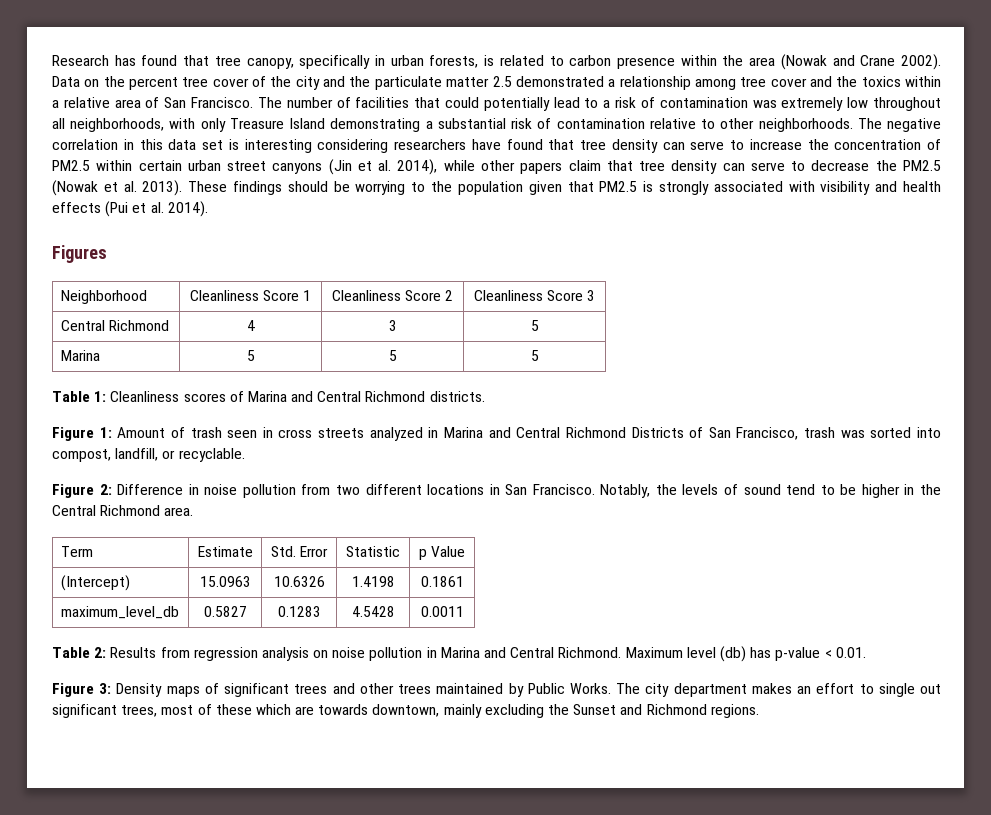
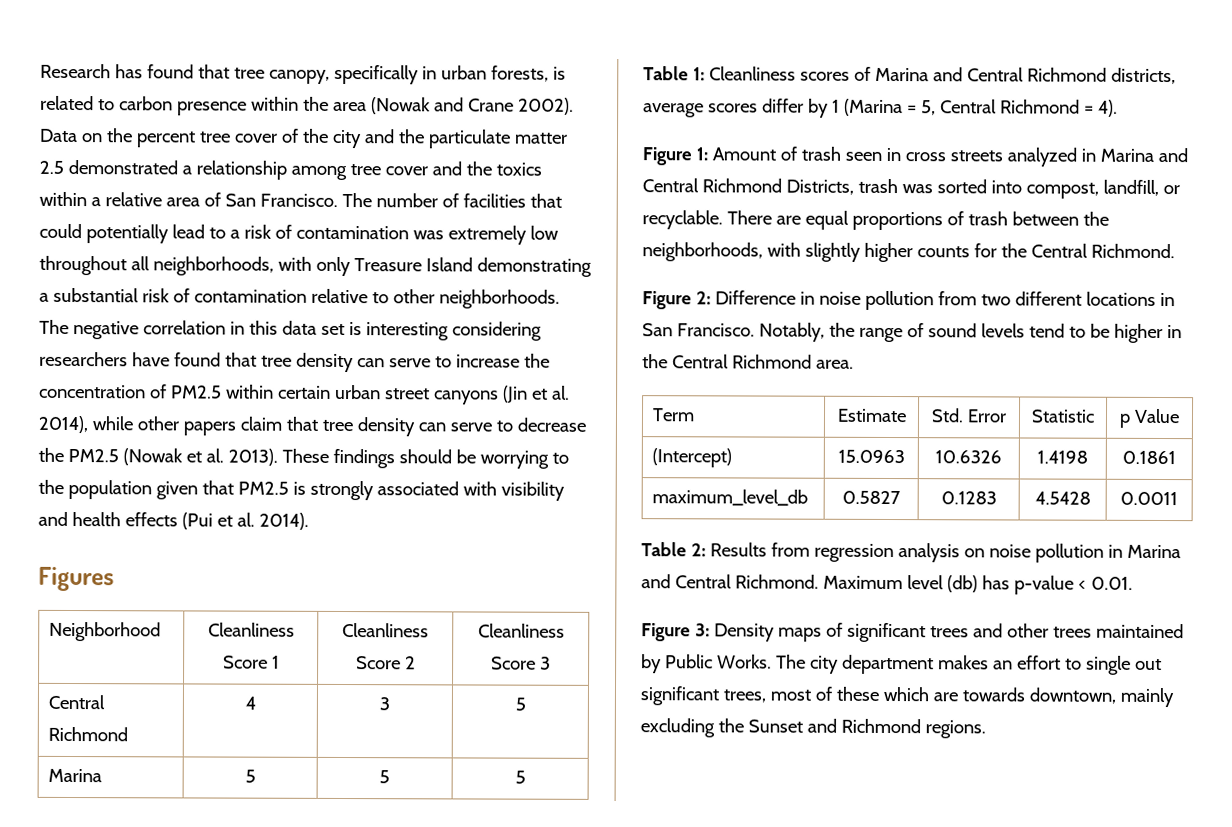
- Table 1: Cleanliness scores of Marina and Central Richmond districts.
+ Table 1: Cleanliness scores of Marina and Central Richmond districts, average scores differ by 1 (Marina = 5, Central Richmond = 4).
- Figure 1: Amount of trash seen in cross streets analyzed in Marina and Central Richmond Districts of San Francisco, trash was sorted into compost, landfill, or recyclable.
+ Figure 1: Amount of trash seen in cross streets analyzed in Marina and Central Richmond Districts, trash was sorted into compost, landfill, or recyclable. There are equal proportions of trash between the neighborhoods, with slightly higher counts for the Central Richmond.
- Notably, the levels of sound tend to be higher in the Central Richmond area.
+ Notably, the range of sound levels tend to be higher in the Central Richmond area.

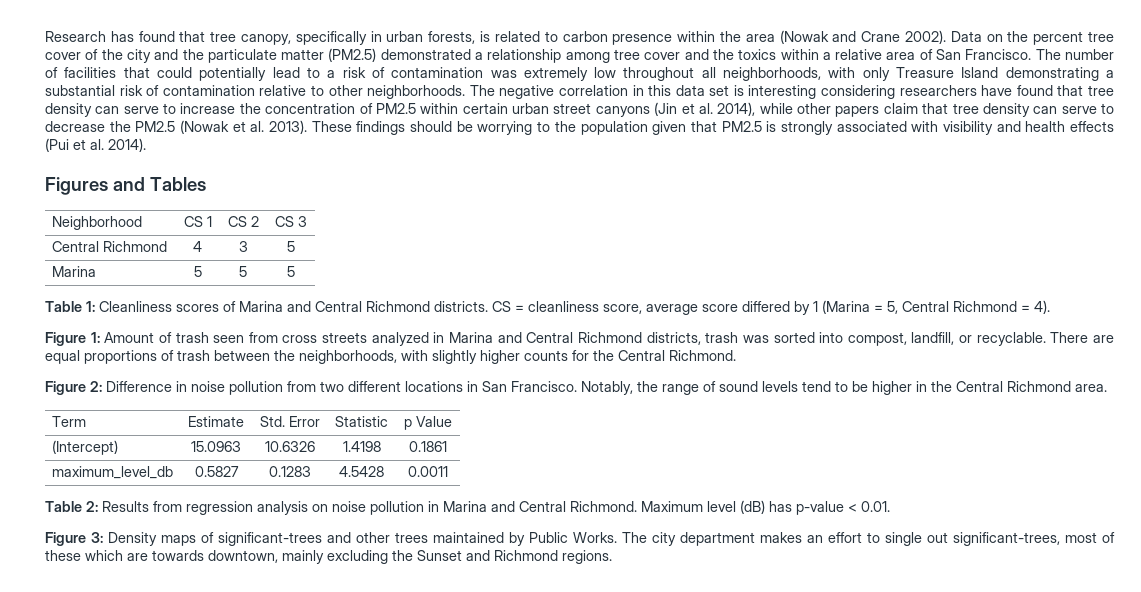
- Data on the percent tree cover of the city and the particulate matter 2.5 demonstrated a relationship among tree cover and the toxics within a relative area of San Francisco.
+ Data on the percent tree cover of the city and the particulate matter (PM2.5) demonstrated a relationship among tree cover and the toxics within a relative area of San Francisco.
- Figures
+ Figures and Tables
- Neighborhood | Cleanliness Score 1 | Cleanliness Score 2 | Cleanliness Score 3
+ Neighborhood | CS 1 | CS 2 | CS 3
- Table 1: Cleanliness scores of Marina and Central Richmond districts, average scores differ by 1 (Marina = 5, Central Richmond = 4).
+ Table 1: Cleanliness scores of Marina and Central Richmond districts. CS = cleanliness score, average score differed by 1 (Marina = 5, Central Richmond = 4).
- Figure 1: Amount of trash seen in cross streets analyzed in Marina and Central Richmond Districts, trash was sorted into compost, landfill, or recyclable.
+ Figure 1: Amount of trash seen from cross streets analyzed in Marina and Central Richmond districts, trash was sorted into compost, landfill, or recyclable.
- Maximum level (db) has p-value < 0.01.
+ Maximum level (dB) has p-value < 0.01.
- Figure 3: Density maps of significant trees and other trees maintained by Public Works.
+ Figure 3: Density maps of significant-trees and other trees maintained by Public Works.
- The city department makes an effort to single out significant trees, most of these which are towards downtown, mainly excluding the Sunset and Richmond regions.
+ The city department makes an effort to single out significant-trees, most of these which are towards downtown, mainly excluding the Sunset and Richmond regions.

